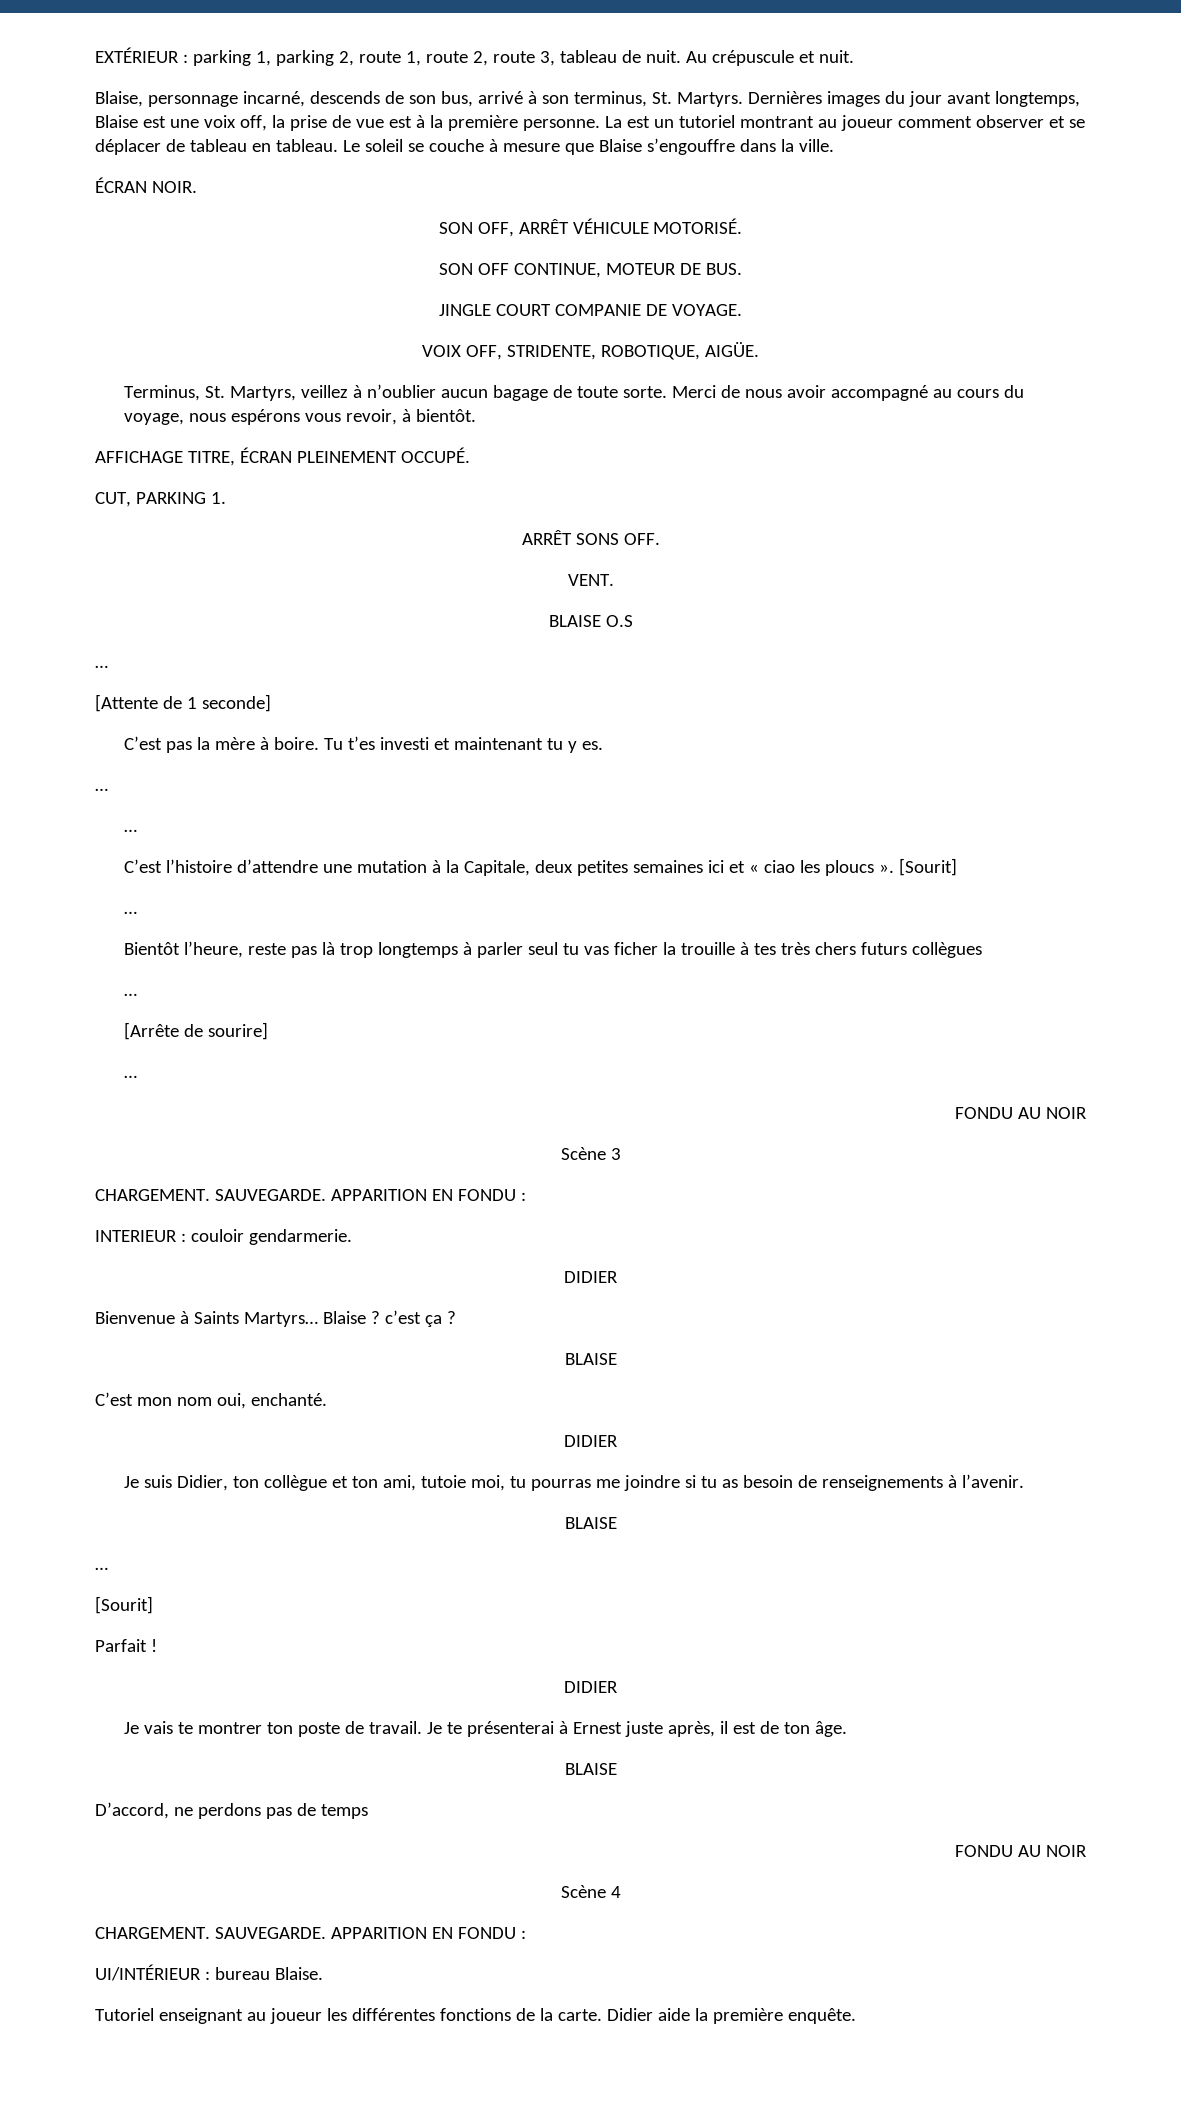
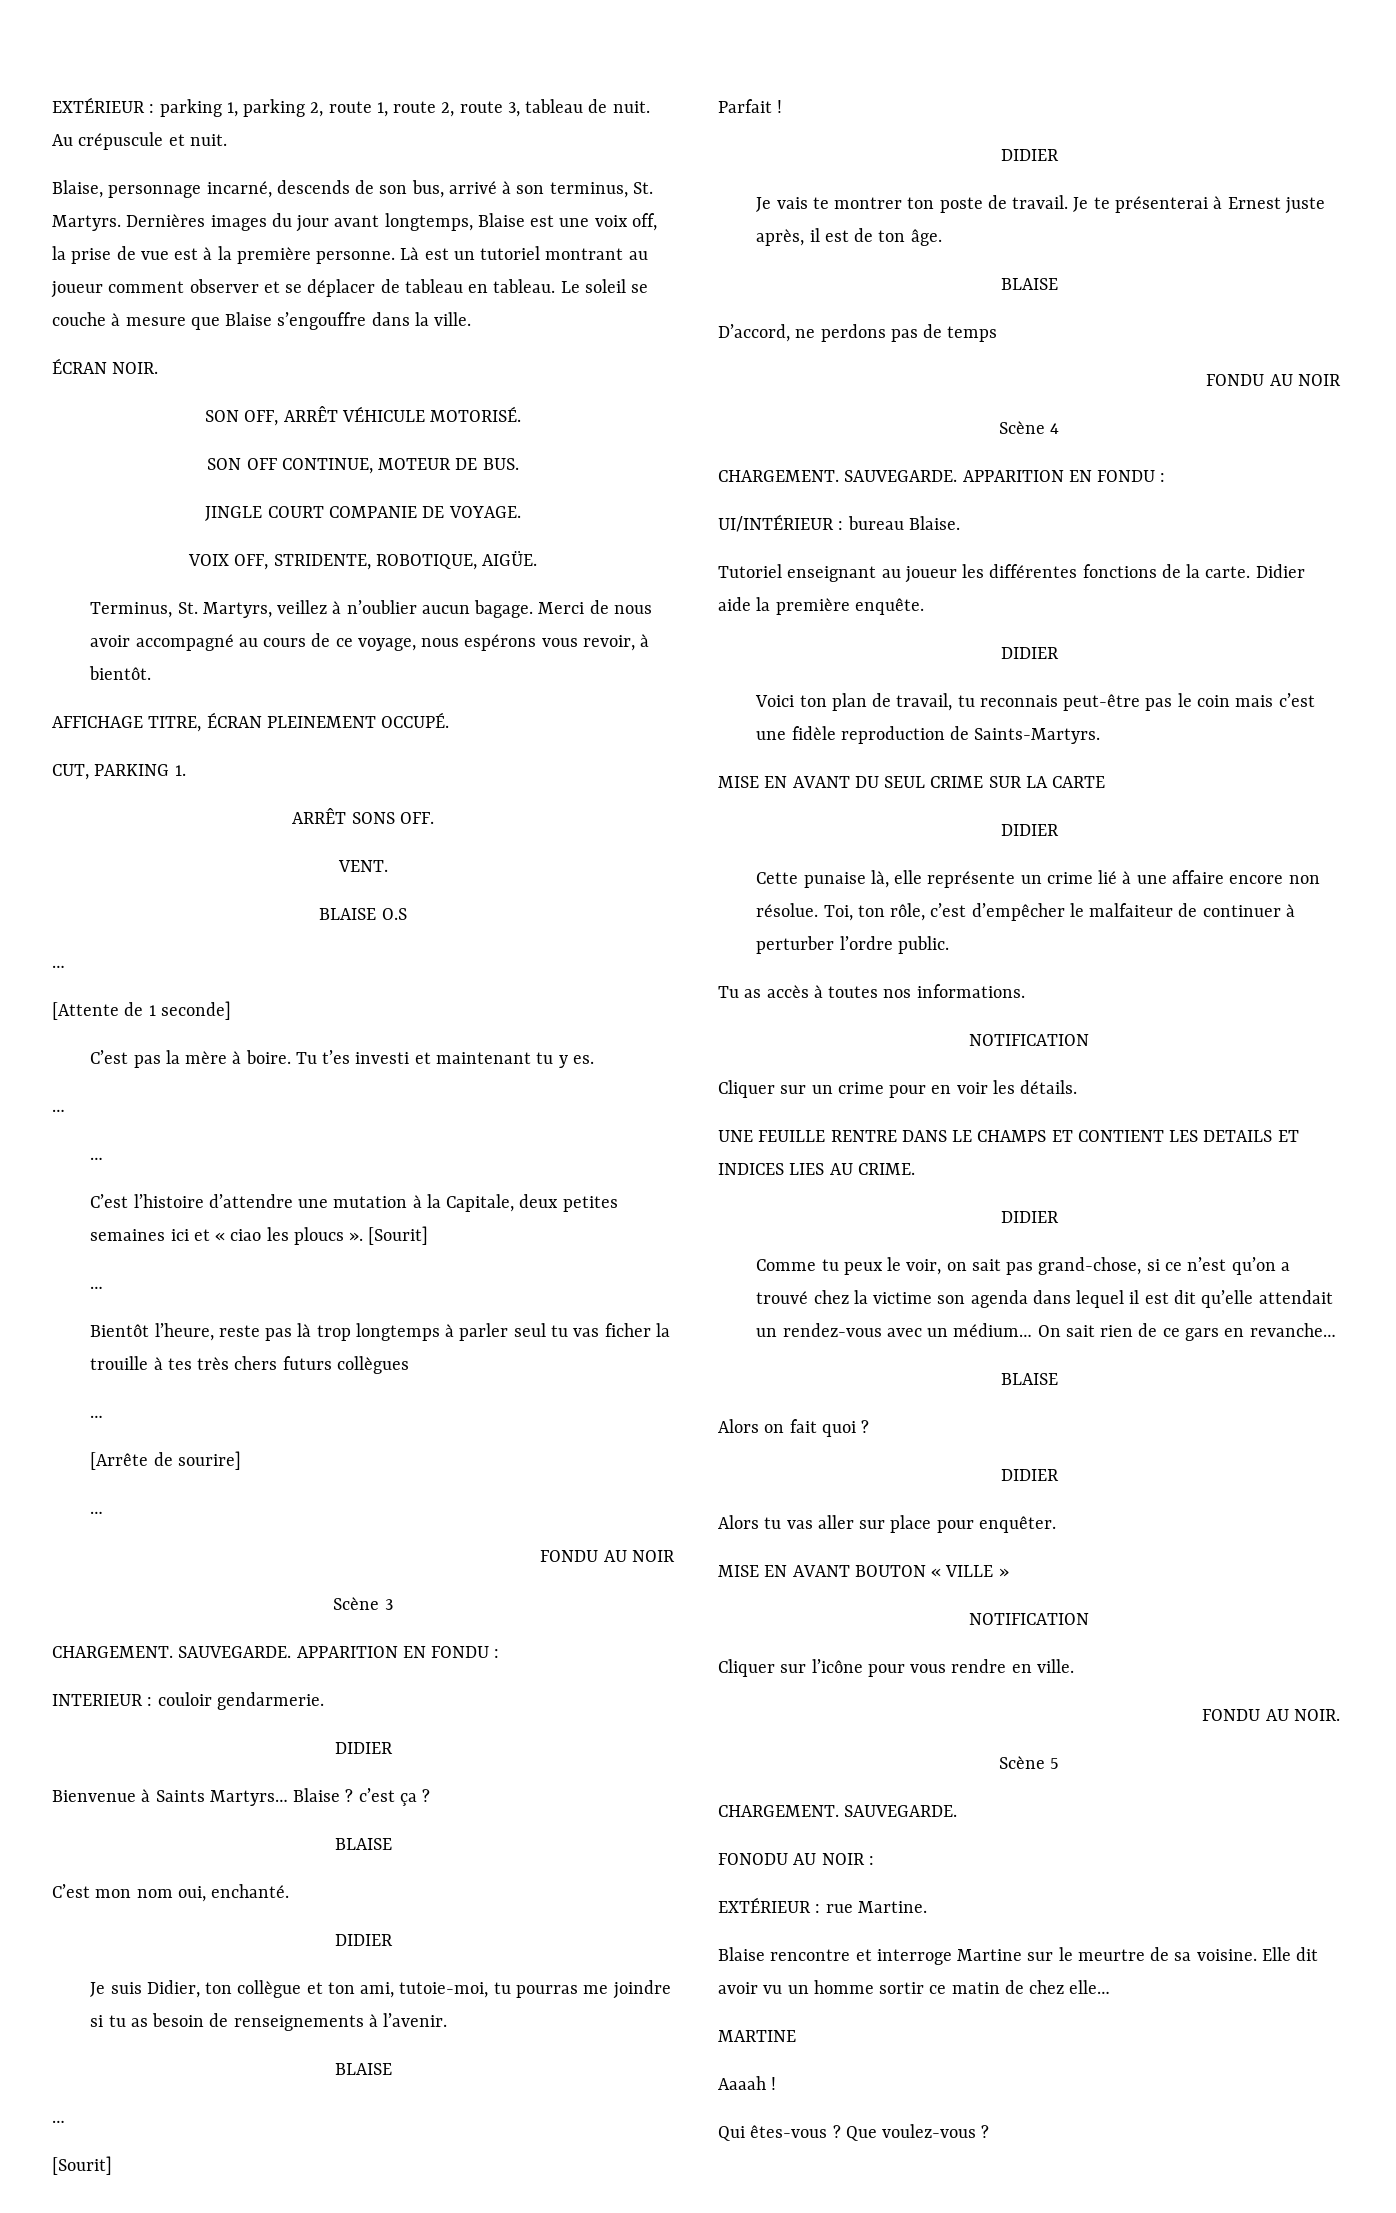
- La est un tutoriel montrant au joueur comment observer et se déplacer de tableau en tableau.
+ Là est un tutoriel montrant au joueur comment observer et se déplacer de tableau en tableau.
- Terminus, St. Martyrs, veillez à n’oublier aucun bagage de toute sorte.
+ Terminus, St. Martyrs, veillez à n’oublier aucun bagage.
- Merci de nous avoir accompagné au cours du voyage, nous espérons vous revoir, à bientôt.
+ Merci de nous avoir accompagné au cours de ce voyage, nous espérons vous revoir, à bientôt.
- Je suis Didier, ton collègue et ton ami, tutoie moi, tu pourras me joindre si tu as besoin de renseignements à l’avenir.
+ Je suis Didier, ton collègue et ton ami, tutoie-moi, tu pourras me joindre si tu as besoin de renseignements à l’avenir.
  Didier aide la première enquête.
+ DIDIER
+ Voici ton plan de travail, tu reconnais peut-être pas le coin mais c’est une fidèle reproduction de Saints-Martyrs.
+ MISE EN AVANT DU SEUL CRIME SUR LA CARTE
+ DIDIER
+ Cette punaise là, elle représente un crime lié à une affaire encore non résolue. Toi, ton rôle, c’est d’empêcher le malfaiteur de continuer à perturber l’ordre public.
+ Tu as accès à toutes nos informations.
+ NOTIFICATION
+ Cliquer sur un crime pour en voir les détails.
+ UNE FEUILLE RENTRE DANS LE CHAMPS ET CONTIENT LES DETAILS ET INDICES LIES AU CRIME.
+ DIDIER
+ Comme tu peux le voir, on sait pas grand-chose, si ce n’est qu’on a trouvé chez la victime son agenda dans lequel il est dit qu’elle attendait un rendez-vous avec un médium… On sait rien de ce gars en revanche…
+ BLAISE
+ Alors on fait quoi ?
+ DIDIER
+ Alors tu vas aller sur place pour enquêter.
+ MISE EN AVANT BOUTON « VILLE »
+ NOTIFICATION
+ Cliquer sur l’icône pour vous rendre en ville.
+ FONDU AU NOIR.
+ Scène 5
+ CHARGEMENT. SAUVEGARDE.
+ FONODU AU NOIR :
+ EXTÉRIEUR : rue Martine.
+ Blaise rencontre et interroge Martine sur le meurtre de sa voisine. Elle dit avoir vu un homme sortir ce matin de chez elle…
+ MARTINE
+ Aaaah !
+ Qui êtes-vous ? Que voulez-vous ?

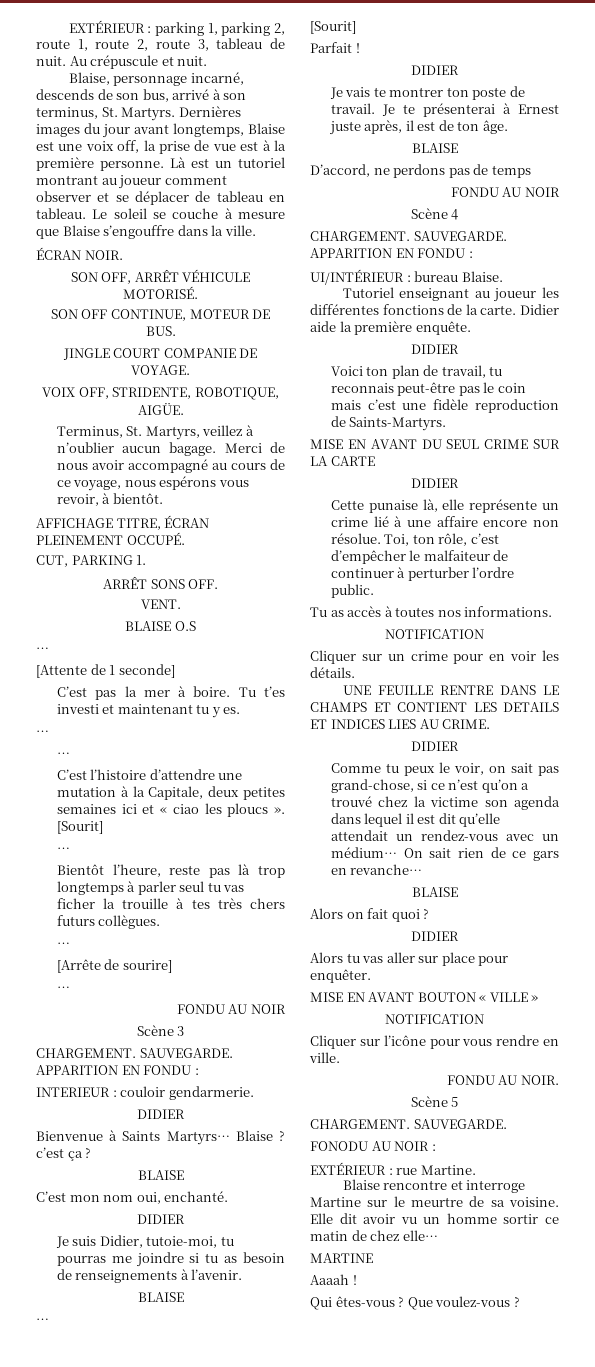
- C’est pas la mère à boire.
+ C’est pas la mer à boire.
- Bientôt l’heure, reste pas là trop longtemps à parler seul tu vas ficher la trouille à tes très chers futurs collègues
+ Bientôt l’heure, reste pas là trop longtemps à parler seul tu vas ficher la trouille à tes très chers futurs collègues.
- Je suis Didier, ton collègue et ton ami, tutoie-moi, tu pourras me joindre si tu as besoin de renseignements à l’avenir.
+ Je suis Didier, tutoie-moi, tu pourras me joindre si tu as besoin de renseignements à l’avenir.

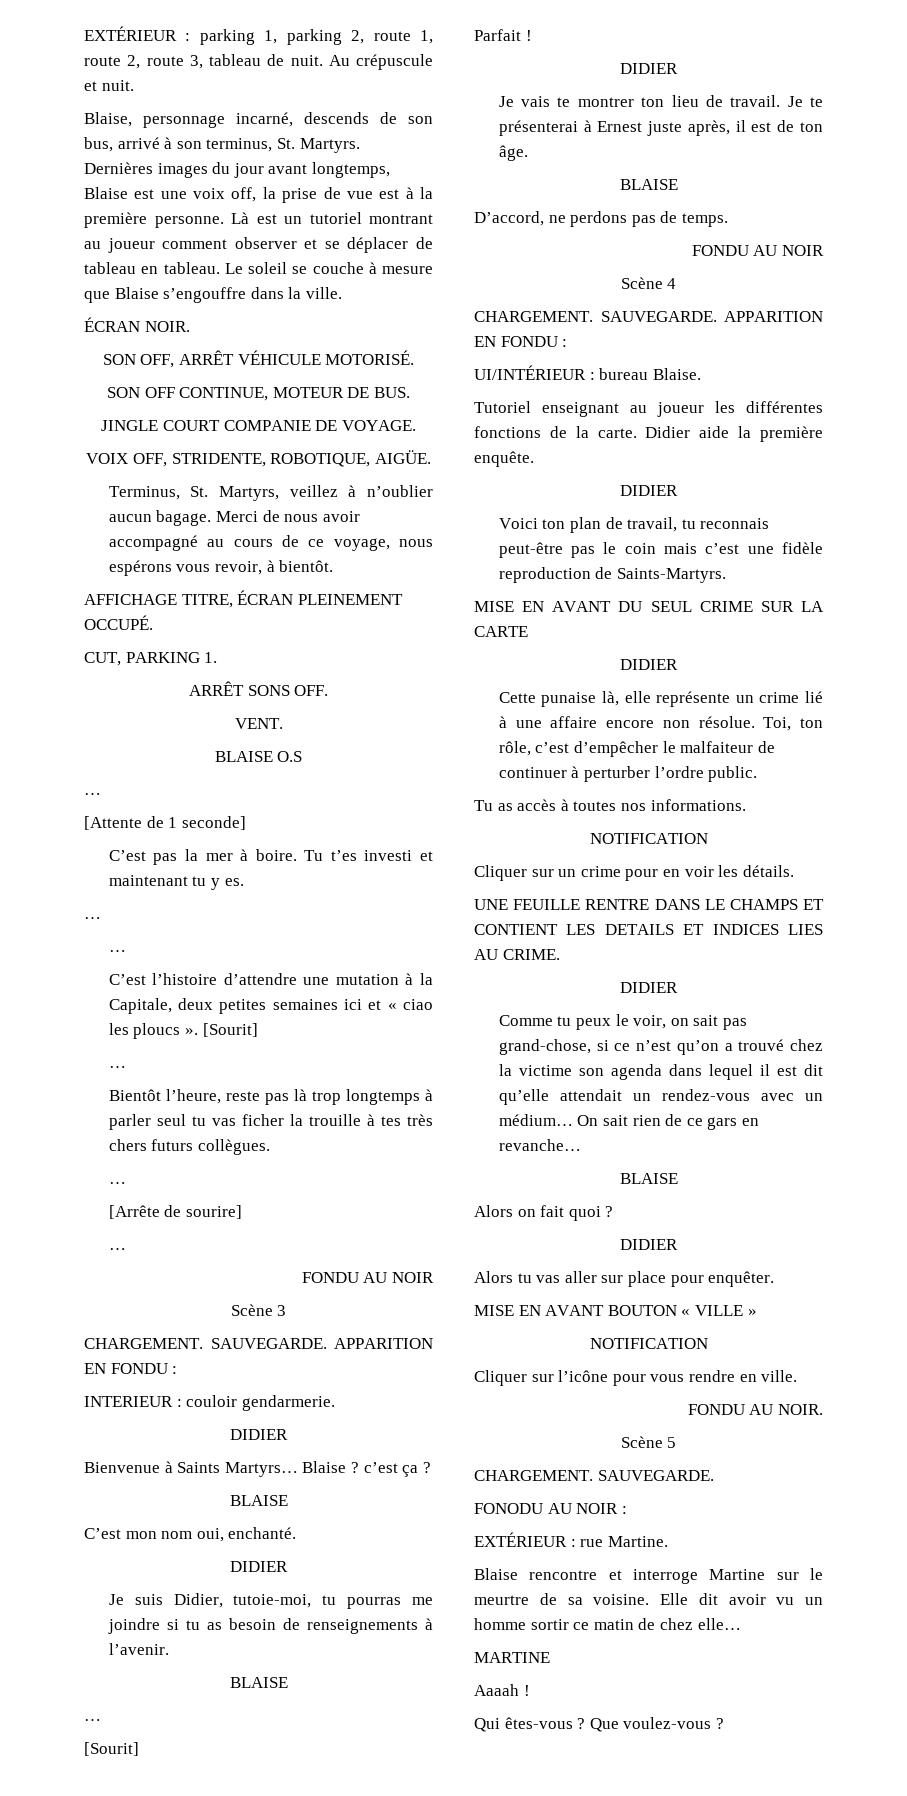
- Je vais te montrer ton poste de travail.
+ Je vais te montrer ton lieu de travail.
- D’accord, ne perdons pas de temps
+ D’accord, ne perdons pas de temps.

